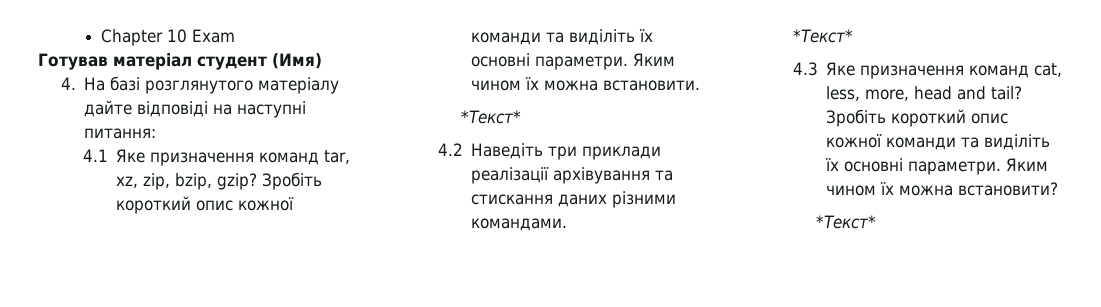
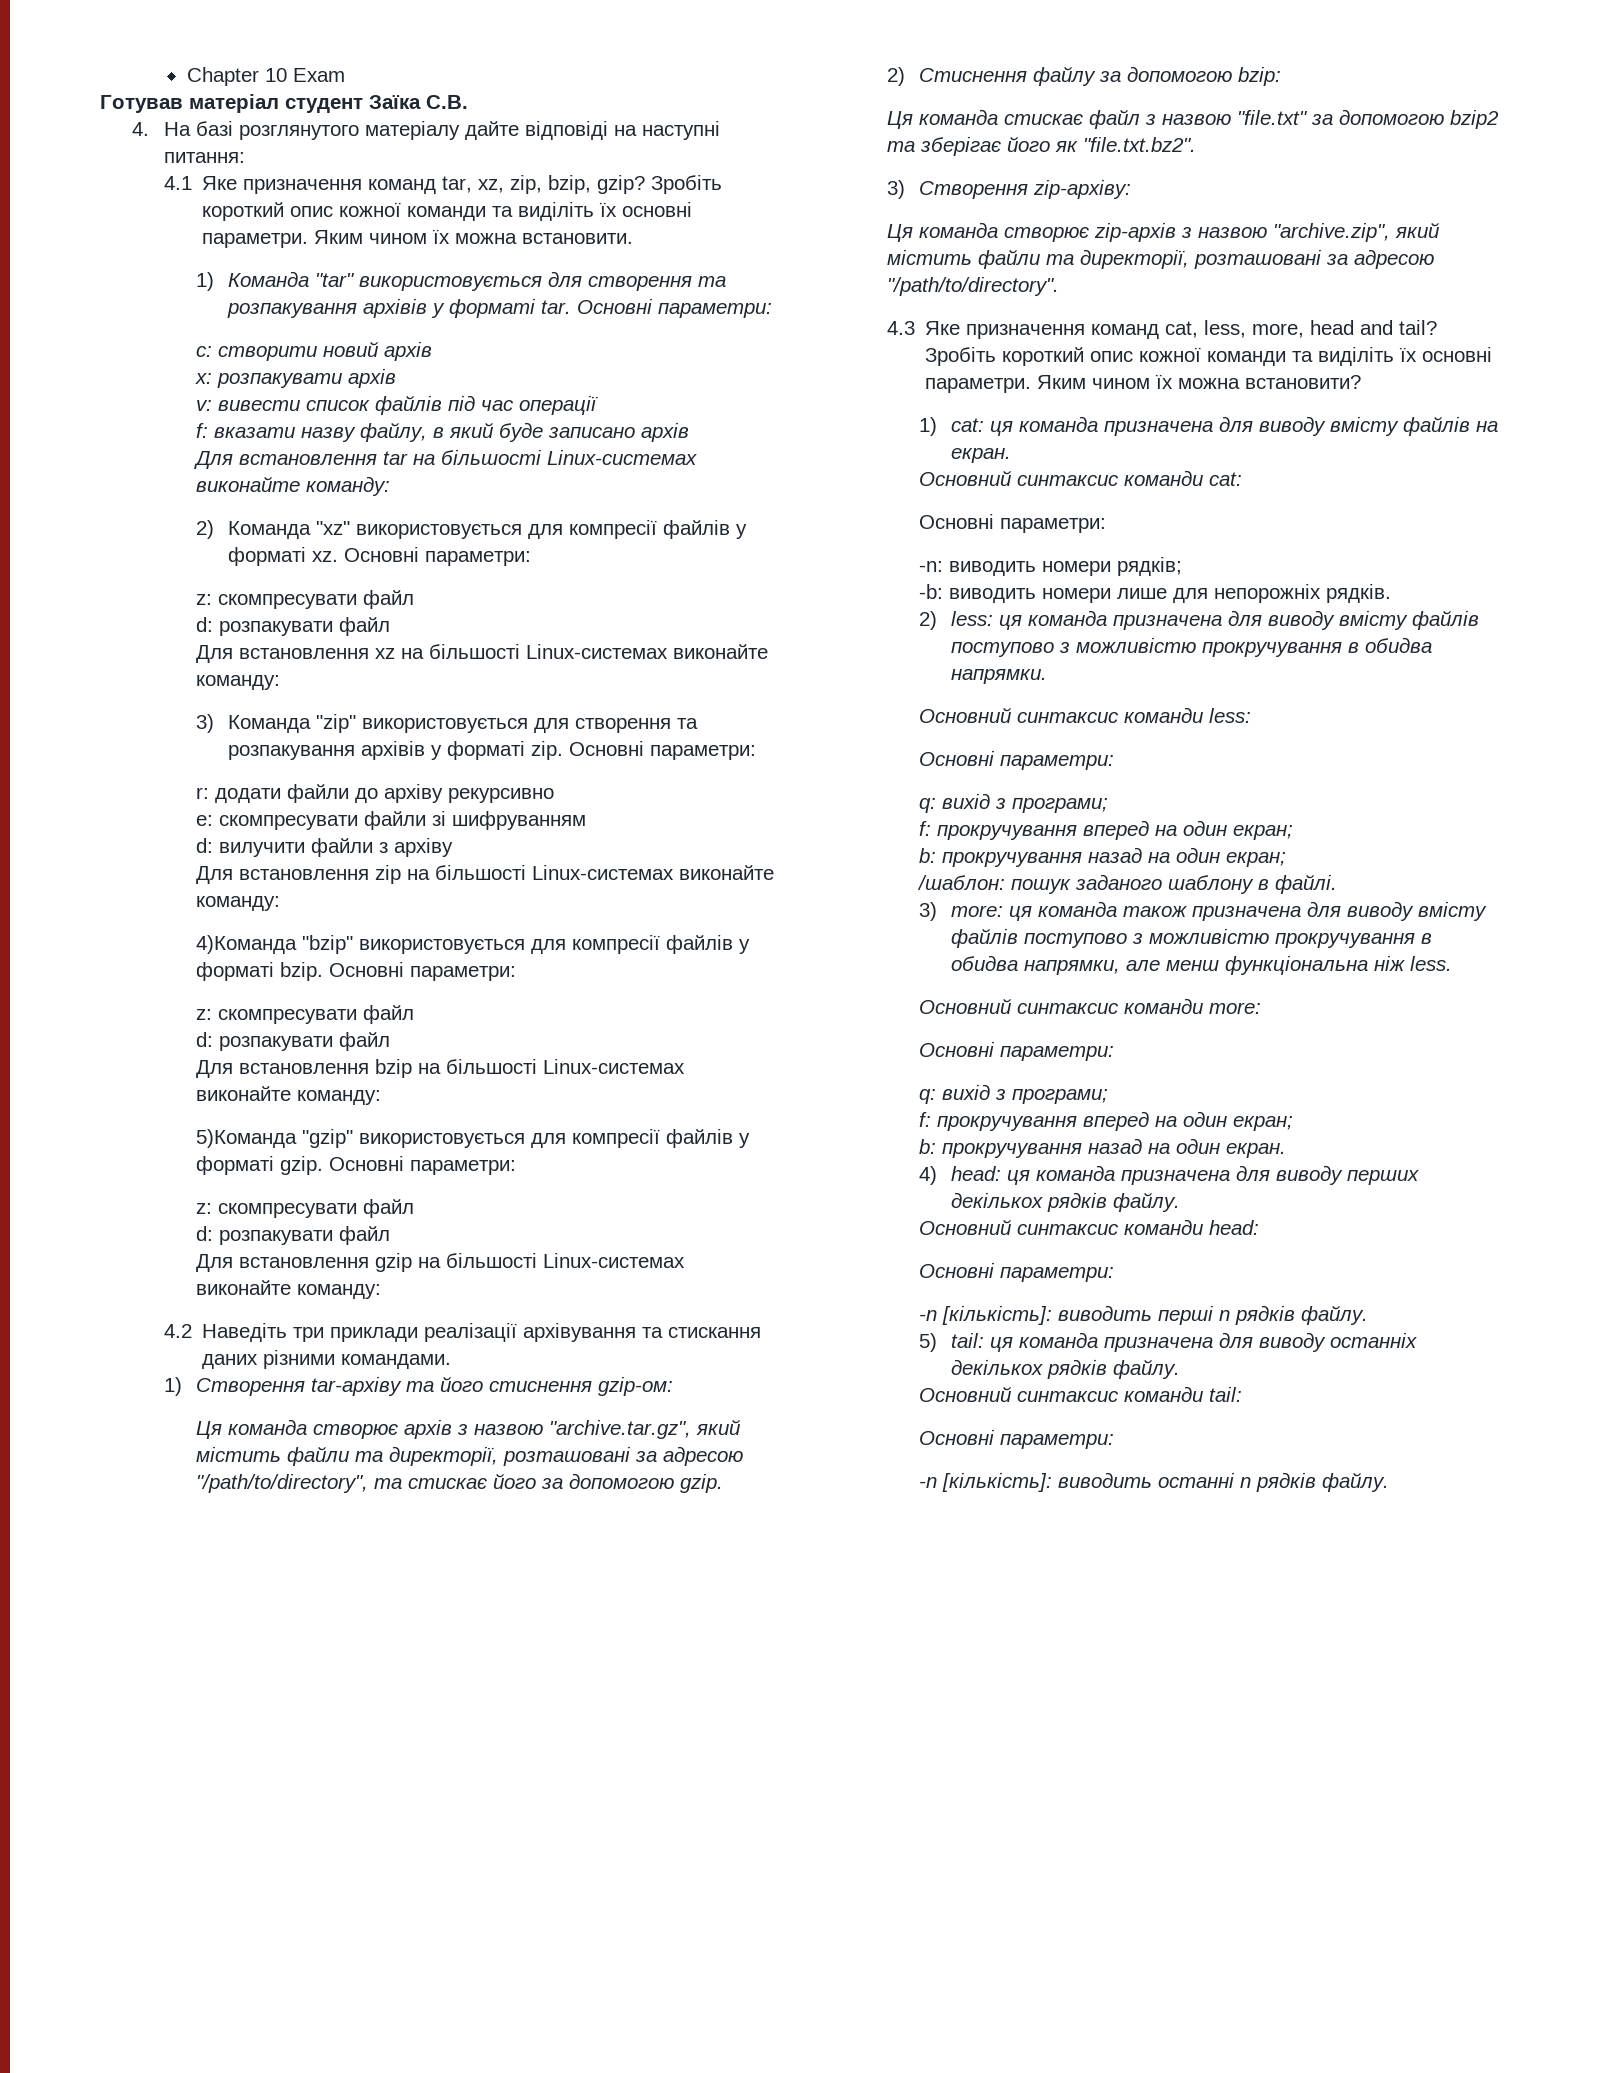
- Готував матеріал студент (Имя)
+ Готував матеріал студент Заїка С.В.
  Яким чином їх можна встановити.
- *Текст*
+ 1) Команда "tar" використовується для створення та розпакування архівів у форматі tar. Основні параметри:
+ c: створити новий архів
+ x: розпакувати архів
+ v: вивести список файлів під час операції
+ f: вказати назву файлу, в який буде записано архів
+ Для встановлення tar на більшості Linux-системах виконайте команду:
+ 2) Команда "xz" використовується для компресії файлів у форматі xz. Основні параметри:
+ z: скомпресувати файл
+ d: розпакувати файл
+ Для встановлення xz на більшості Linux-системах виконайте команду:
+ 3) Команда "zip" використовується для створення та розпакування архівів у форматі zip. Основні параметри:
+ r: додати файли до архіву рекурсивно
+ e: скомпресувати файли зі шифруванням
+ d: вилучити файли з архіву
+ Для встановлення zip на більшості Linux-системах виконайте команду:
+ 4)Команда "bzip" використовується для компресії файлів у форматі bzip. Основні параметри:
+ z: скомпресувати файл
+ d: розпакувати файл
+ Для встановлення bzip на більшості Linux-системах виконайте команду:
+ 5)Команда "gzip" використовується для компресії файлів у форматі gzip. Основні параметри:
+ z: скомпресувати файл
+ d: розпакувати файл
+ Для встановлення gzip на більшості Linux-системах виконайте команду:
  4.2 Наведіть три приклади реалізації архівування та стискання даних різними командами.
- *Текст*
+ 1) Створення tar-архіву та його стиснення gzip-ом:
+ Ця команда створює архів з назвою "archive.tar.gz", який містить файли та директорії, розташовані за адресою "/path/to/directory", та стискає його за допомогою gzip.
+ 2) Стиснення файлу за допомогою bzip:
+ Ця команда стискає файл з назвою "file.txt" за допомогою bzip2 та зберігає його як "file.txt.bz2".
+ 3) Створення zip-архіву:
+ Ця команда створює zip-архів з назвою "archive.zip", який містить файли та директорії, розташовані за адресою "/path/to/directory".
  Яким чином їх можна встановити?
- *Текст*
+ 1) cat: ця команда призначена для виводу вмісту файлів на екран.
+ Основний синтаксис команди cat:
+ Основні параметри:
+ -n: виводить номери рядків;
+ -b: виводить номери лише для непорожніх рядків.
+ 2) less: ця команда призначена для виводу вмісту файлів поступово з можливістю прокручування в обидва напрямки.
+ Основний синтаксис команди less:
+ Основні параметри:
+ q: вихід з програми;
+ f: прокручування вперед на один екран;
+ b: прокручування назад на один екран;
+ /шаблон: пошук заданого шаблону в файлі.
+ 3) more: ця команда також призначена для виводу вмісту файлів поступово з можливістю прокручування в обидва напрямки, але менш функціональна ніж less.
+ Основний синтаксис команди more:
+ Основні параметри:
+ q: вихід з програми;
+ f: прокручування вперед на один екран;
+ b: прокручування назад на один екран.
+ 4) head: ця команда призначена для виводу перших декількох рядків файлу.
+ Основний синтаксис команди head:
+ Основні параметри:
+ -n [кількість]: виводить перші n рядків файлу.
+ 5) tail: ця команда призначена для виводу останніх декількох рядків файлу.
+ Основний синтаксис команди tail:
+ Основні параметри:
+ -n [кількість]: виводить останні n рядків файлу.

